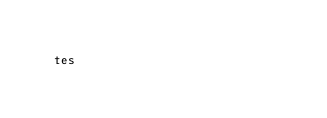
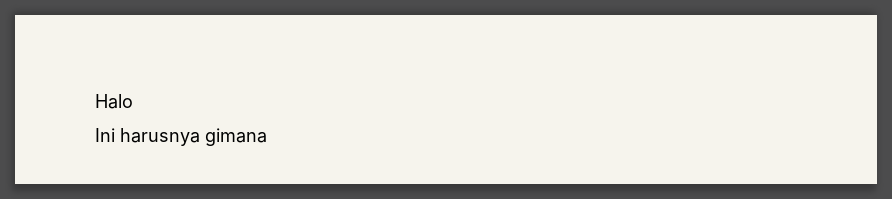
- tes
+ Halo
+ Ini harusnya gimana

